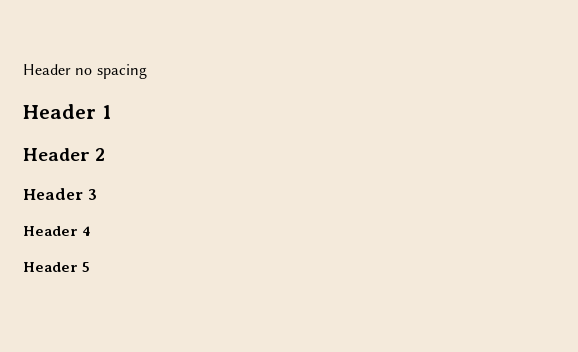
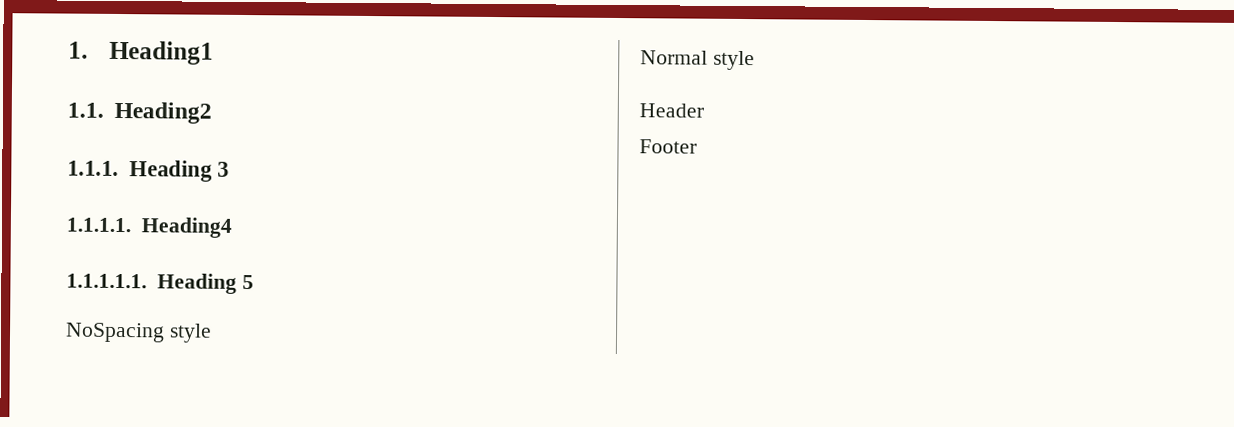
- Header no spacing
- Header 1
- Header 2
- Header 3
- Header 4
- Header 5
+ 1. Heading1
+ 1.1. Heading2
+ 1.1.1. Heading 3
+ 1.1.1.1. Heading4
+ 1.1.1.1.1. Heading 5
+ NoSpacing style
+ Normal style
+ Header
+ Footer

